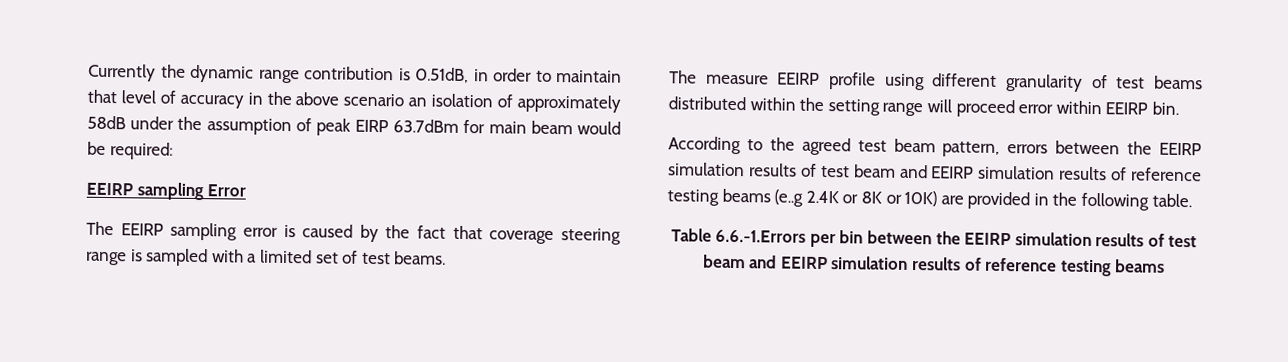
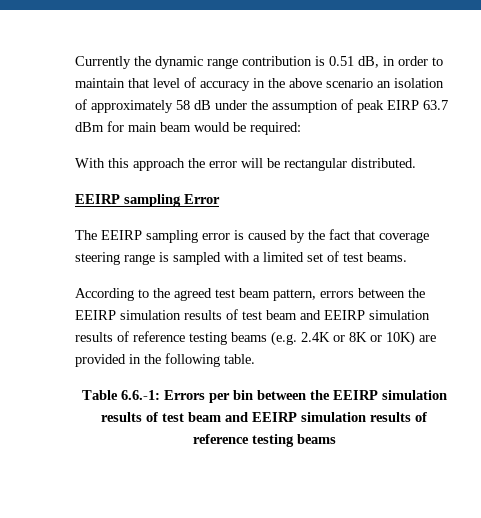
- Currently the dynamic range contribution is 0.51dB, in order to maintain that level of accuracy in the above scenario an isolation of approximately 58dB under the assumption of peak EIRP 63.7dBm for main beam would be required:
+ Currently the dynamic range contribution is 0.51 dB, in order to maintain that level of accuracy in the above scenario an isolation of approximately 58 dB under the assumption of peak EIRP 63.7 dBm for main beam would be required:
+ With this approach the error will be rectangular distributed.
- The measure EEIRP profile using different granularity of test beams distributed within the setting range will proceed error within EEIRP bin.
- According to the agreed test beam pattern, errors between the EEIRP simulation results of test beam and EEIRP simulation results of reference testing beams (e..g 2.4K or 8K or 10K) are provided in the following table.
+ According to the agreed test beam pattern, errors between the EEIRP simulation results of test beam and EEIRP simulation results of reference testing beams (e.g. 2.4K or 8K or 10K) are provided in the following table.
- Table 6.6.-1.Errors per bin between the EEIRP simulation results of test beam and EEIRP simulation results of reference testing beams
+ Table 6.6.-1: Errors per bin between the EEIRP simulation results of test beam and EEIRP simulation results of reference testing beams

